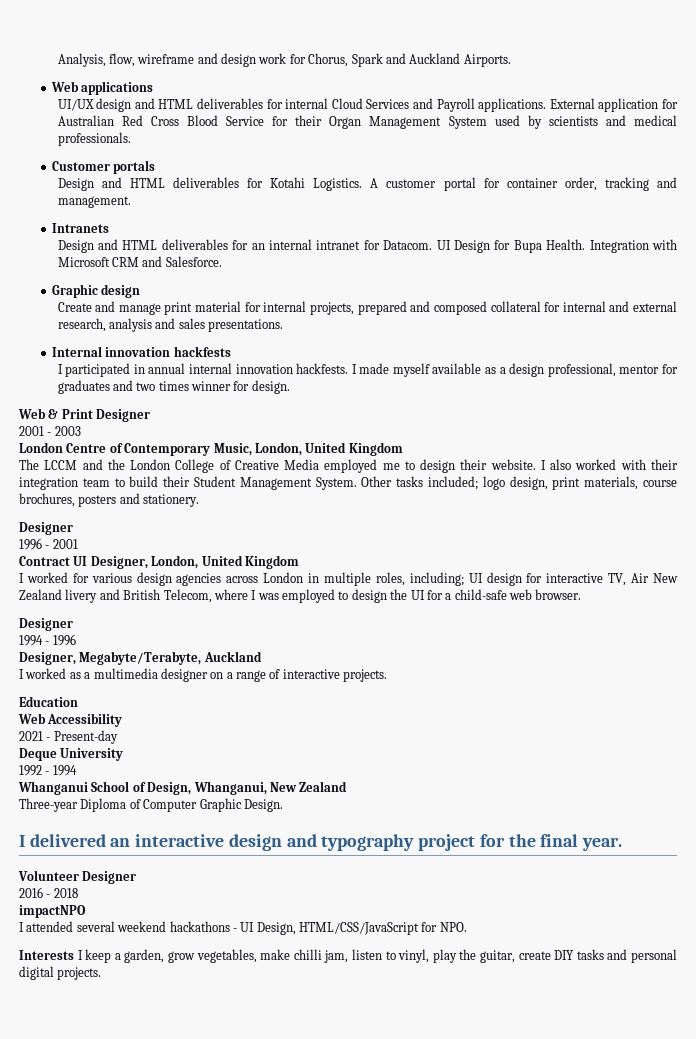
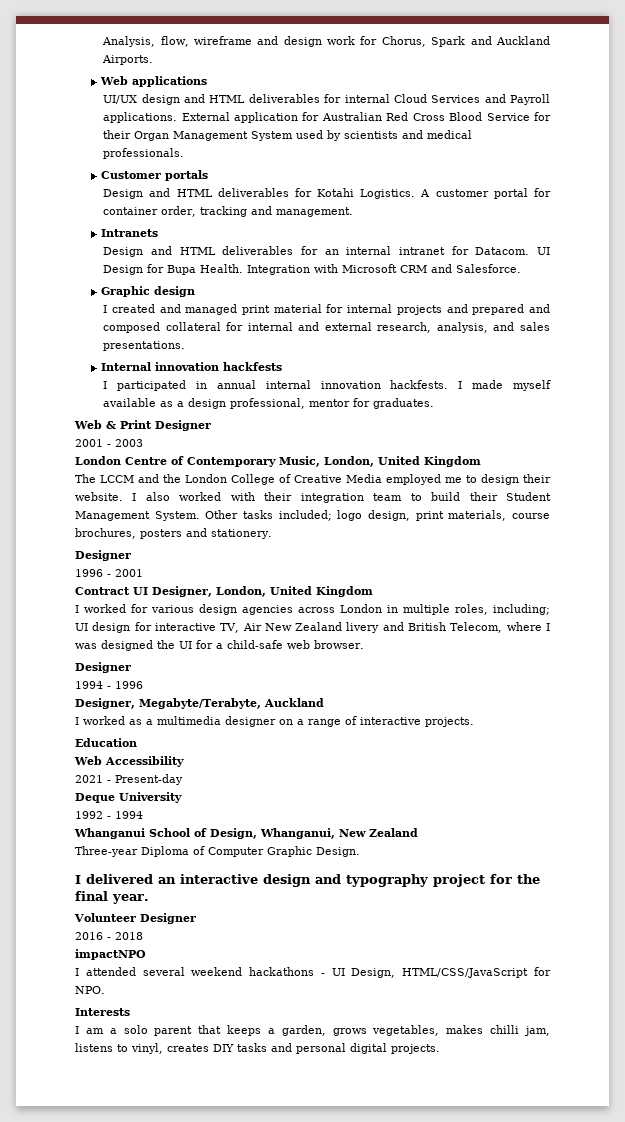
- Create and manage print material for internal projects, prepared and composed collateral for internal and external research, analysis and sales presentations.
+ I created and managed print material for internal projects and prepared and composed collateral for internal and external research, analysis, and sales presentations.
- I made myself available as a design professional, mentor for graduates and two times winner for design.
+ I made myself available as a design professional, mentor for graduates.
- I worked for various design agencies across London in multiple roles, including; UI design for interactive TV, Air New Zealand livery and British Telecom, where I was employed to design the UI for a child-safe web browser.
+ I worked for various design agencies across London in multiple roles, including; UI design for interactive TV, Air New Zealand livery and British Telecom, where I was designed the UI for a child-safe web browser.
- Interests I keep a garden, grow vegetables, make chilli jam, listen to vinyl, play the guitar, create DIY tasks and personal digital projects.
+ Interests
+ I am a solo parent that keeps a garden, grows vegetables, makes chilli jam, listens to vinyl, creates DIY tasks and personal digital projects.

